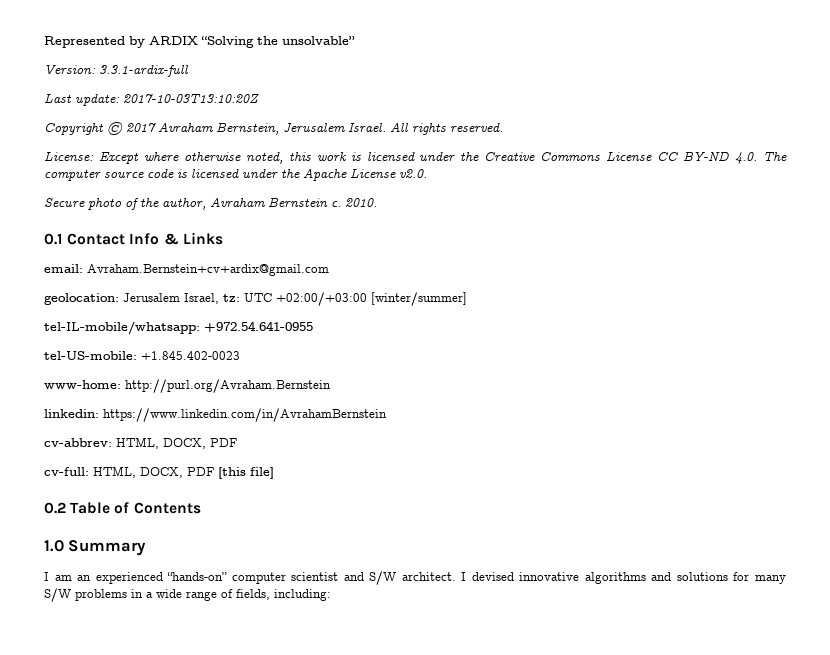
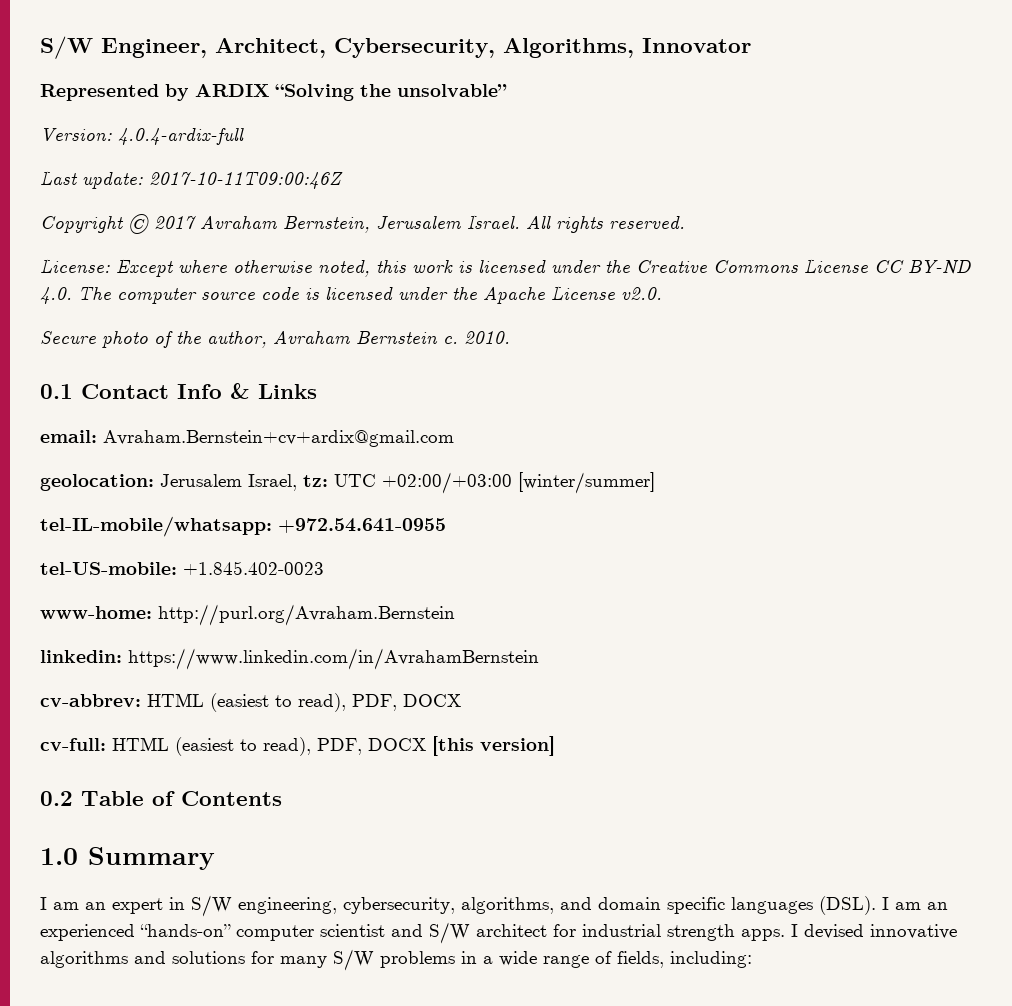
+ S/W Engineer, Architect, Cybersecurity, Algorithms, Innovator
- Version: 3.3.1-ardix-full
+ Version: 4.0.4-ardix-full
- Last update: 2017-10-03T13:10:20Z
+ Last update: 2017-10-11T09:00:46Z
- cv-abbrev: HTML, DOCX, PDF
- cv-full: HTML, DOCX, PDF [this file]
+ cv-abbrev: HTML (easiest to read), PDF, DOCX
+ cv-full: HTML (easiest to read), PDF, DOCX [this version]
- I am an experienced “hands-on” computer scientist and S/W architect.
+ I am an expert in S/W engineering, cybersecurity, algorithms, and domain specific languages (DSL). I am an experienced “hands-on” computer scientist and S/W architect for industrial strength apps.

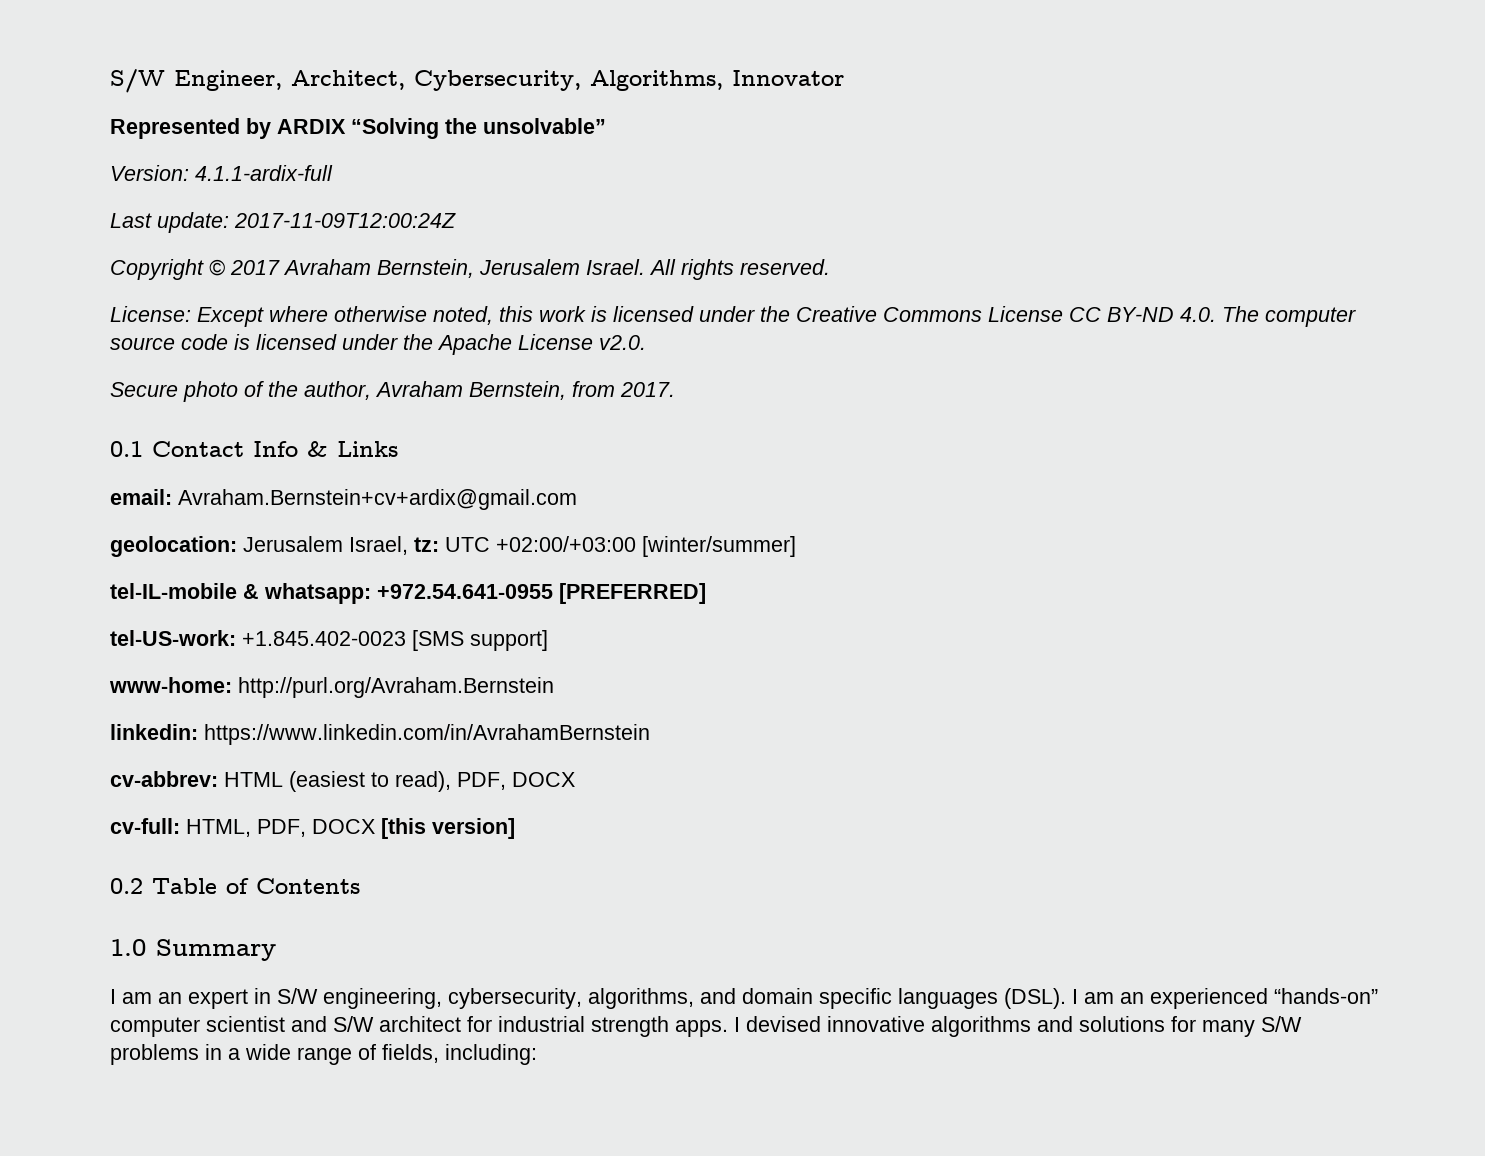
- Version: 4.0.4-ardix-full
+ Version: 4.1.1-ardix-full
- Last update: 2017-10-11T09:00:46Z
+ Last update: 2017-11-09T12:00:24Z
- Secure photo of the author, Avraham Bernstein c. 2010.
+ Secure photo of the author, Avraham Bernstein, from 2017.
- tel-IL-mobile/whatsapp: +972.54.641-0955
- tel-US-mobile: +1.845.402-0023
+ tel-IL-mobile & whatsapp: +972.54.641-0955 [PREFERRED]
+ tel-US-work: +1.845.402-0023 [SMS support]
- cv-full: HTML (easiest to read), PDF, DOCX [this version]
+ cv-full: HTML, PDF, DOCX [this version]

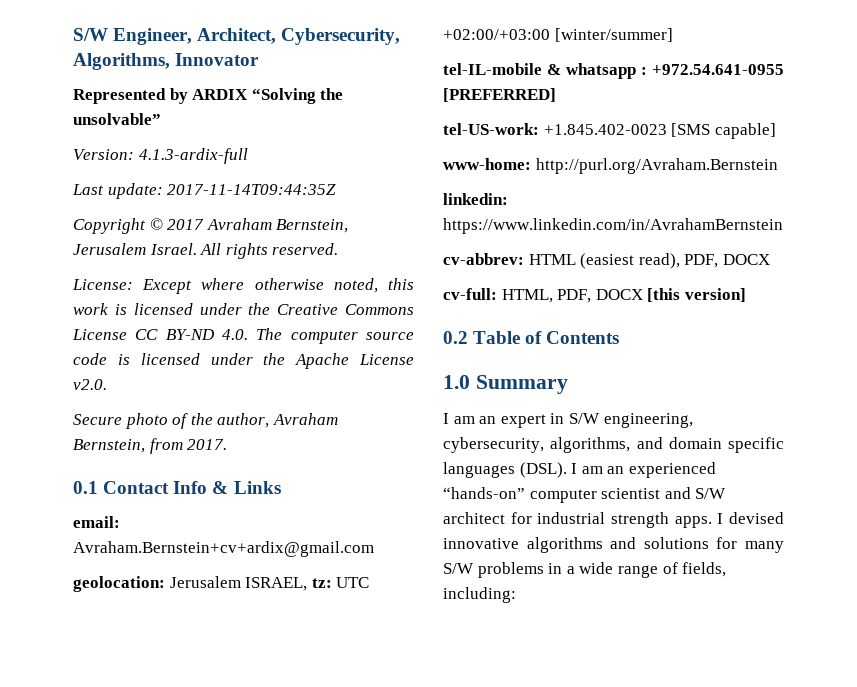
- Version: 4.1.1-ardix-full
+ Version: 4.1.3-ardix-full
- Last update: 2017-11-09T12:00:24Z
+ Last update: 2017-11-14T09:44:35Z
- geolocation: Jerusalem Israel, tz: UTC +02:00/+03:00 [winter/summer]
+ geolocation: Jerusalem ISRAEL, tz: UTC +02:00/+03:00 [winter/summer]
- tel-IL-mobile & whatsapp: +972.54.641-0955 [PREFERRED]
+ tel-IL-mobile & whatsapp : +972.54.641-0955 [PREFERRED]
- tel-US-work: +1.845.402-0023 [SMS support]
+ tel-US-work: +1.845.402-0023 [SMS capable]
- cv-abbrev: HTML (easiest to read), PDF, DOCX
+ cv-abbrev: HTML (easiest read), PDF, DOCX

